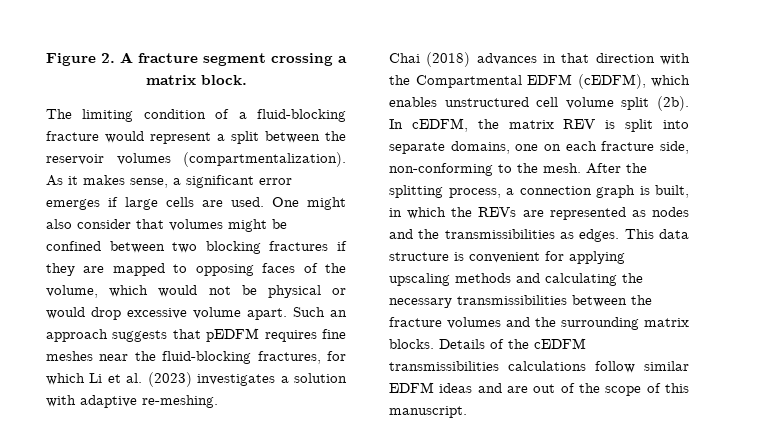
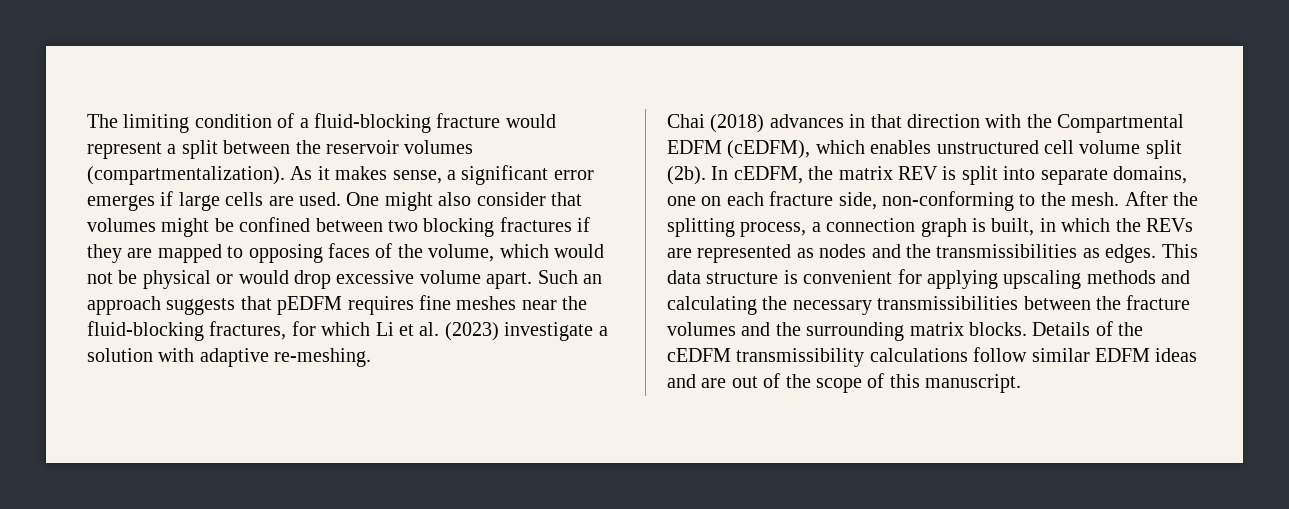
- Figure 2. A fracture segment crossing a matrix block.
- Such an approach suggests that pEDFM requires fine meshes near the fluid-blocking fractures, for which Li et al. (2023) investigates a solution with adaptive re-meshing.
+ Such an approach suggests that pEDFM requires fine meshes near the fluid-blocking fractures, for which Li et al. (2023) investigate a solution with adaptive re-meshing.
- Details of the cEDFM transmissibilities calculations follow similar EDFM ideas and are out of the scope of this manuscript.
+ Details of the cEDFM transmissibility calculations follow similar EDFM ideas and are out of the scope of this manuscript.

